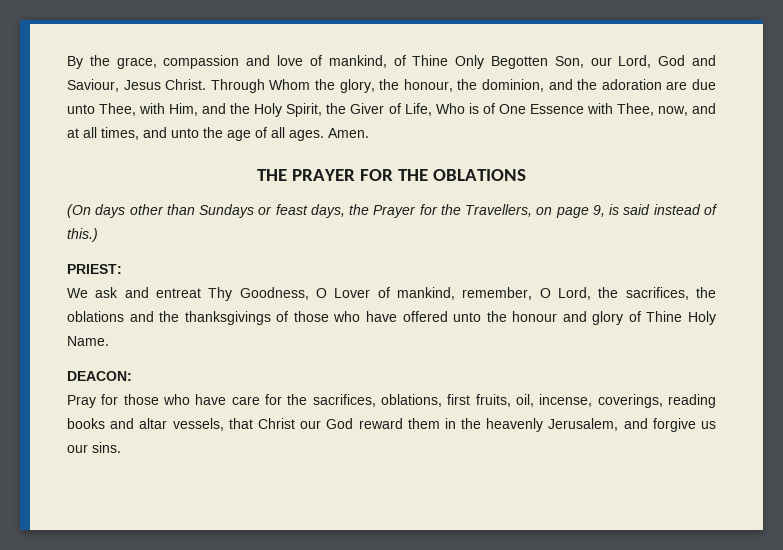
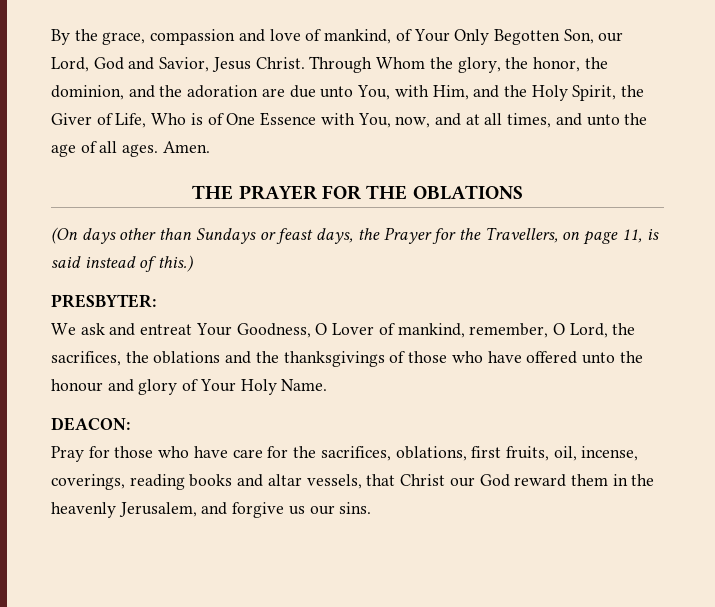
- By the grace, compassion and love of mankind, of Thine Only Begotten Son, our Lord, God and Saviour, Jesus Christ.
+ By the grace, compassion and love of mankind, of Your Only Begotten Son, our Lord, God and Savior, Jesus Christ.
- Through Whom the glory, the honour, the dominion, and the adoration are due unto Thee, with Him, and the Holy Spirit, the Giver of Life, Who is of One Essence with Thee, now, and at all times, and unto the age of all ages.
+ Through Whom the glory, the honor, the dominion, and the adoration are due unto You, with Him, and the Holy Spirit, the Giver of Life, Who is of One Essence with You, now, and at all times, and unto the age of all ages.
- (On days other than Sundays or feast days, the Prayer for the Travellers, on page 9, is said instead of this.)
+ (On days other than Sundays or feast days, the Prayer for the Travellers, on page 11, is said instead of this.)
- PRIEST:
+ PRESBYTER:
- We ask and entreat Thy Goodness, O Lover of mankind, remember, O Lord, the sacrifices, the oblations and the thanksgivings of those who have offered unto the honour and glory of Thine Holy Name.
+ We ask and entreat Your Goodness, O Lover of mankind, remember, O Lord, the sacrifices, the oblations and the thanksgivings of those who have offered unto the honour and glory of Your Holy Name.

